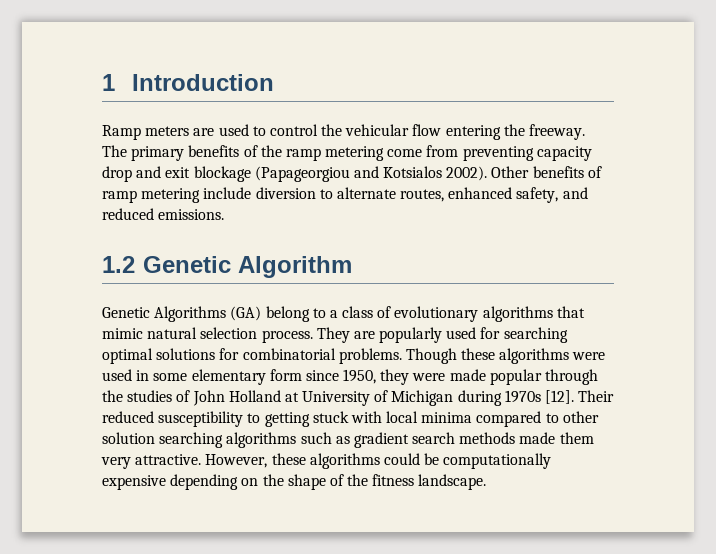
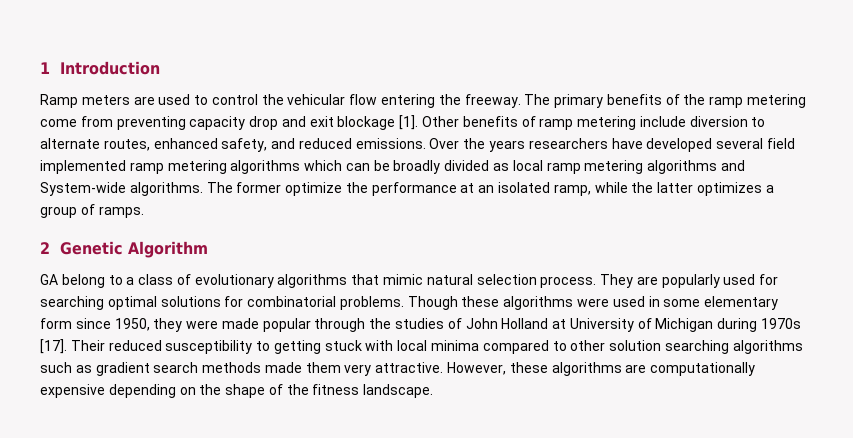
- The primary benefits of the ramp metering come from preventing capacity drop and exit blockage (Papageorgiou and Kotsialos 2002).
+ The primary benefits of the ramp metering come from preventing capacity drop and exit blockage [1].
- Other benefits of ramp metering include diversion to alternate routes, enhanced safety, and reduced emissions.
- 1.2 Genetic Algorithm
+ Other benefits of ramp metering include diversion to alternate routes, enhanced safety, and reduced emissions. Over the years researchers have developed several field implemented ramp metering algorithms which can be broadly divided as local ramp metering algorithms and System-wide algorithms. The former optimize the performance at an isolated ramp, while the latter optimizes a group of ramps.
+ 2 Genetic Algorithm
- Genetic Algorithms (GA) belong to a class of evolutionary algorithms that mimic natural selection process.
+ GA belong to a class of evolutionary algorithms that mimic natural selection process.
- Though these algorithms were used in some elementary form since 1950, they were made popular through the studies of John Holland at University of Michigan during 1970s [12].
+ Though these algorithms were used in some elementary form since 1950, they were made popular through the studies of John Holland at University of Michigan during 1970s [17].
- However, these algorithms could be computationally expensive depending on the shape of the fitness landscape.
+ However, these algorithms are computationally expensive depending on the shape of the fitness landscape.

